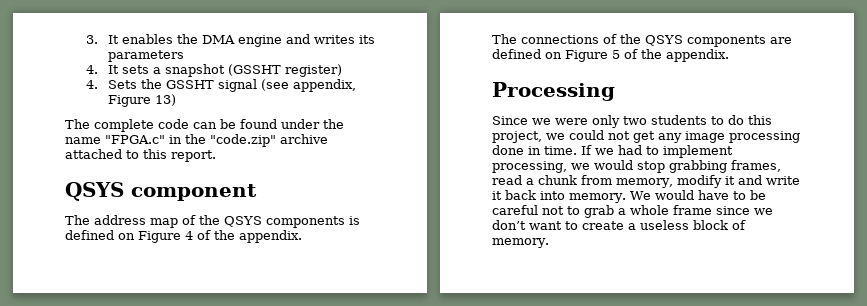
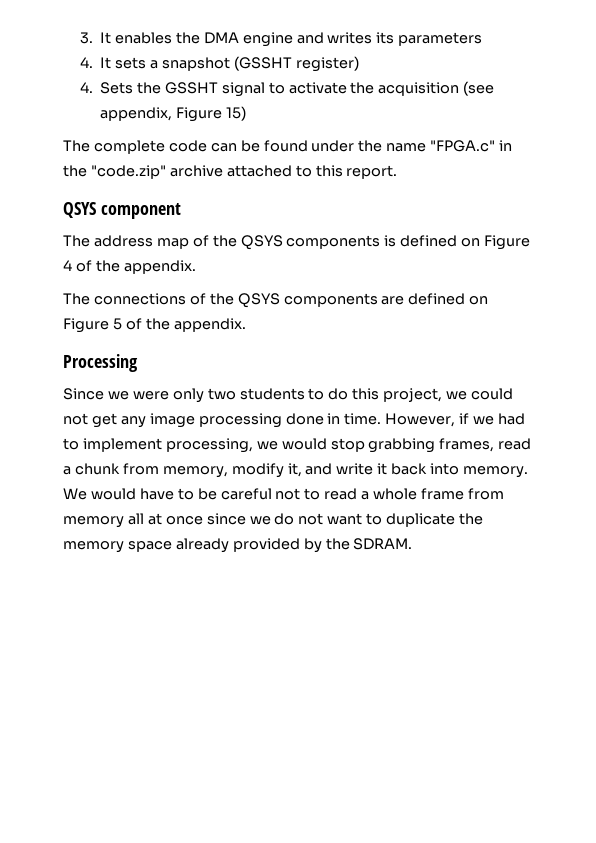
- 4. Sets the GSSHT signal (see appendix, Figure 13)
+ 4. Sets the GSSHT signal to activate the acquisition (see appendix, Figure 15)
- If we had to implement processing, we would stop grabbing frames, read a chunk from memory, modify it and write it back into memory.
+ However, if we had to implement processing, we would stop grabbing frames, read a chunk from memory, modify it, and write it back into memory.
- We would have to be careful not to grab a whole frame since we don’t want to create a useless block of memory.
+ We would have to be careful not to read a whole frame from memory all at once since we do not want to duplicate the memory space already provided by the SDRAM.

